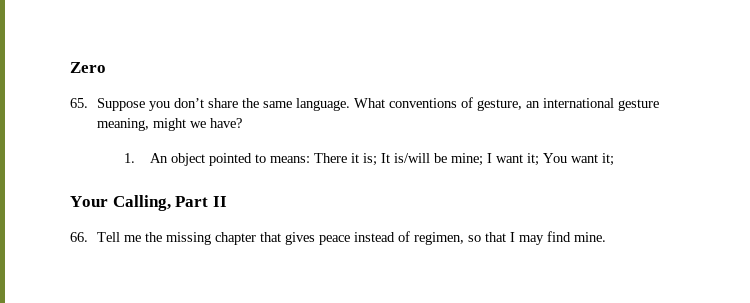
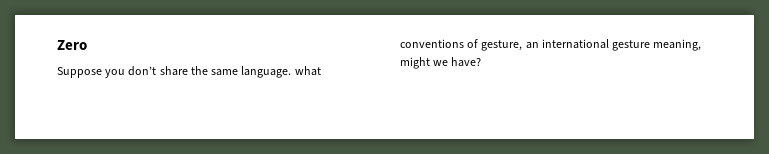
- 65. Suppose you don’t share the same language. What conventions of gesture, an international gesture meaning, might we have?
+ Suppose you don’t share the same language. what conventions of gesture, an international gesture meaning, might we have?
- 1. An object pointed to means: There it is; It is/will be mine; I want it; You want it;
- Your Calling, Part II
- 66. Tell me the missing chapter that gives peace instead of regimen, so that I may find mine.

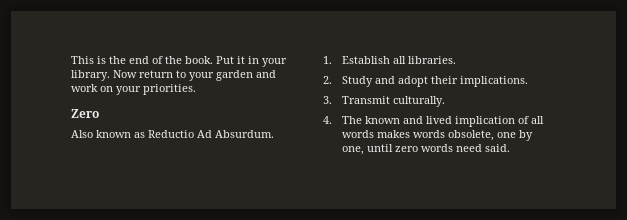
+ This is the end of the book. Put it in your library. Now return to your garden and work on your priorities.
  Zero
- Suppose you don’t share the same language. what conventions of gesture, an international gesture meaning, might we have?
+ Also known as Reductio Ad Absurdum.
+ 1. Establish all libraries.
+ 2. Study and adopt their implications.
+ 3. Transmit culturally.
+ 4. The known and lived implication of all words makes words obsolete, one by one, until zero words need said.

